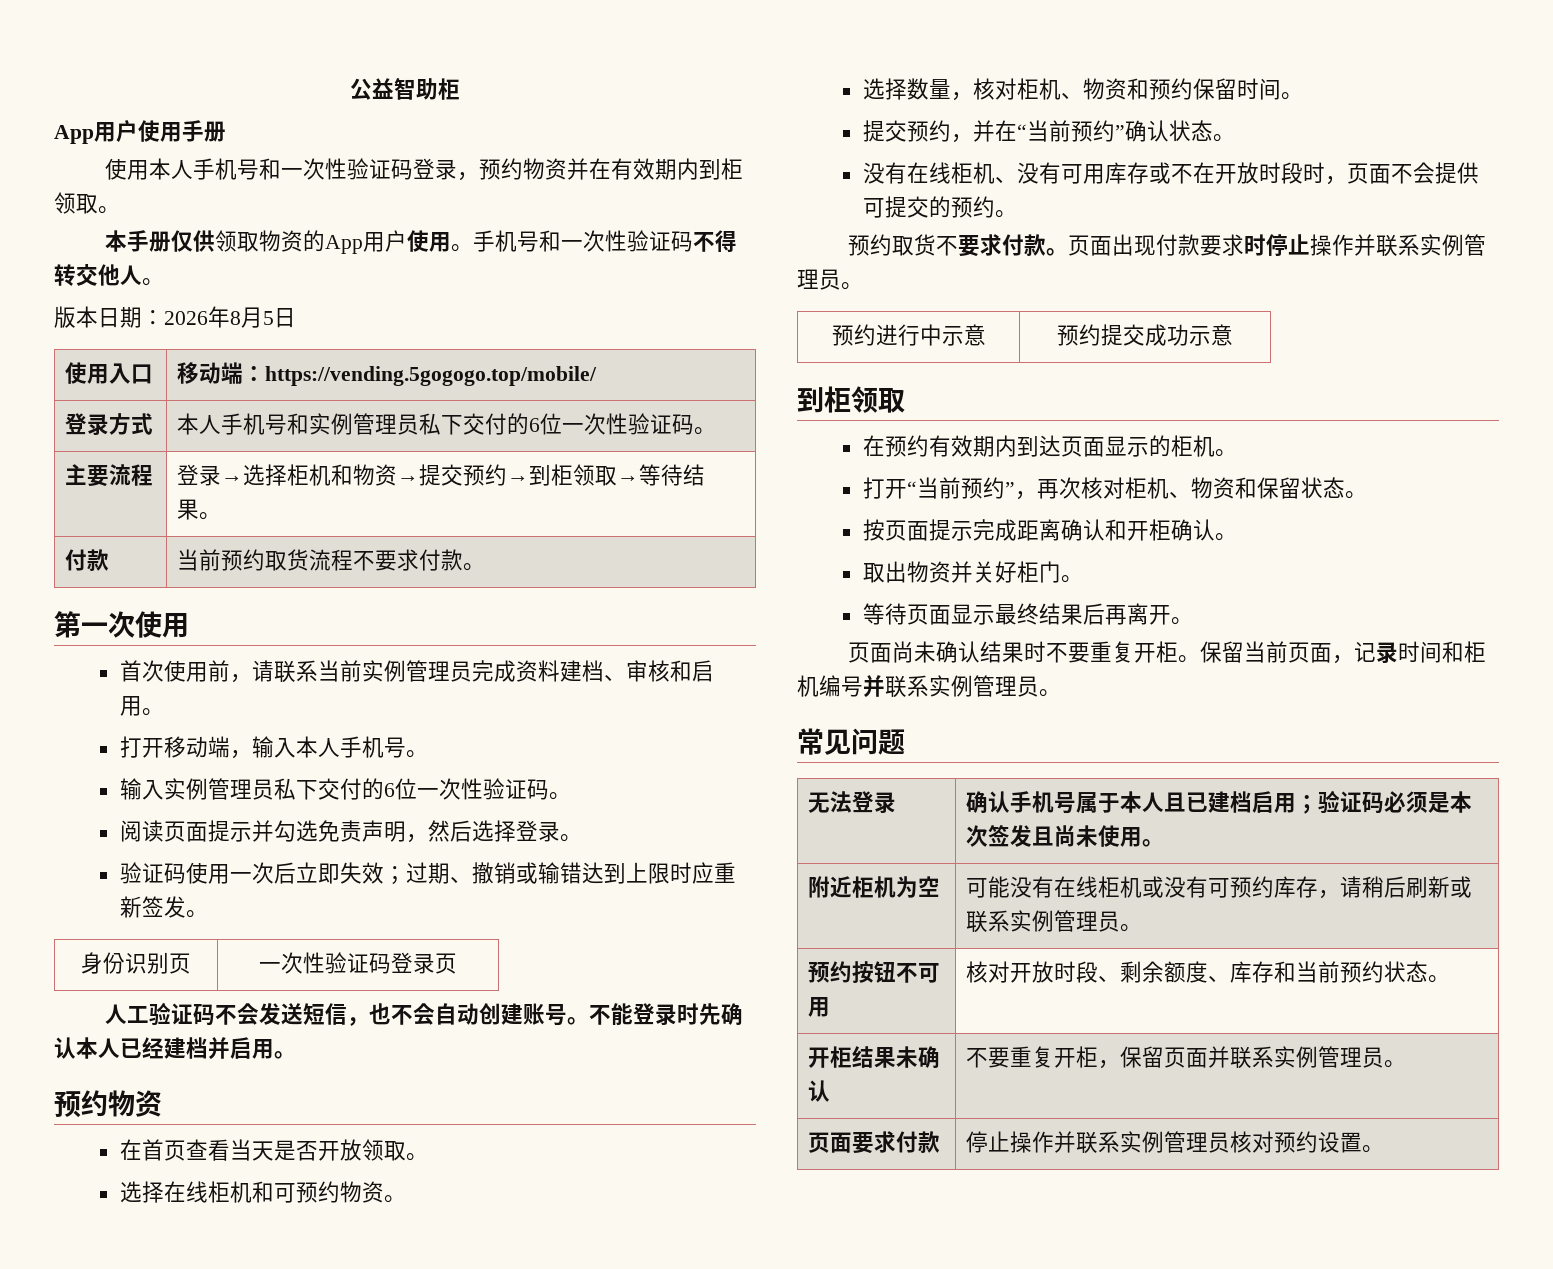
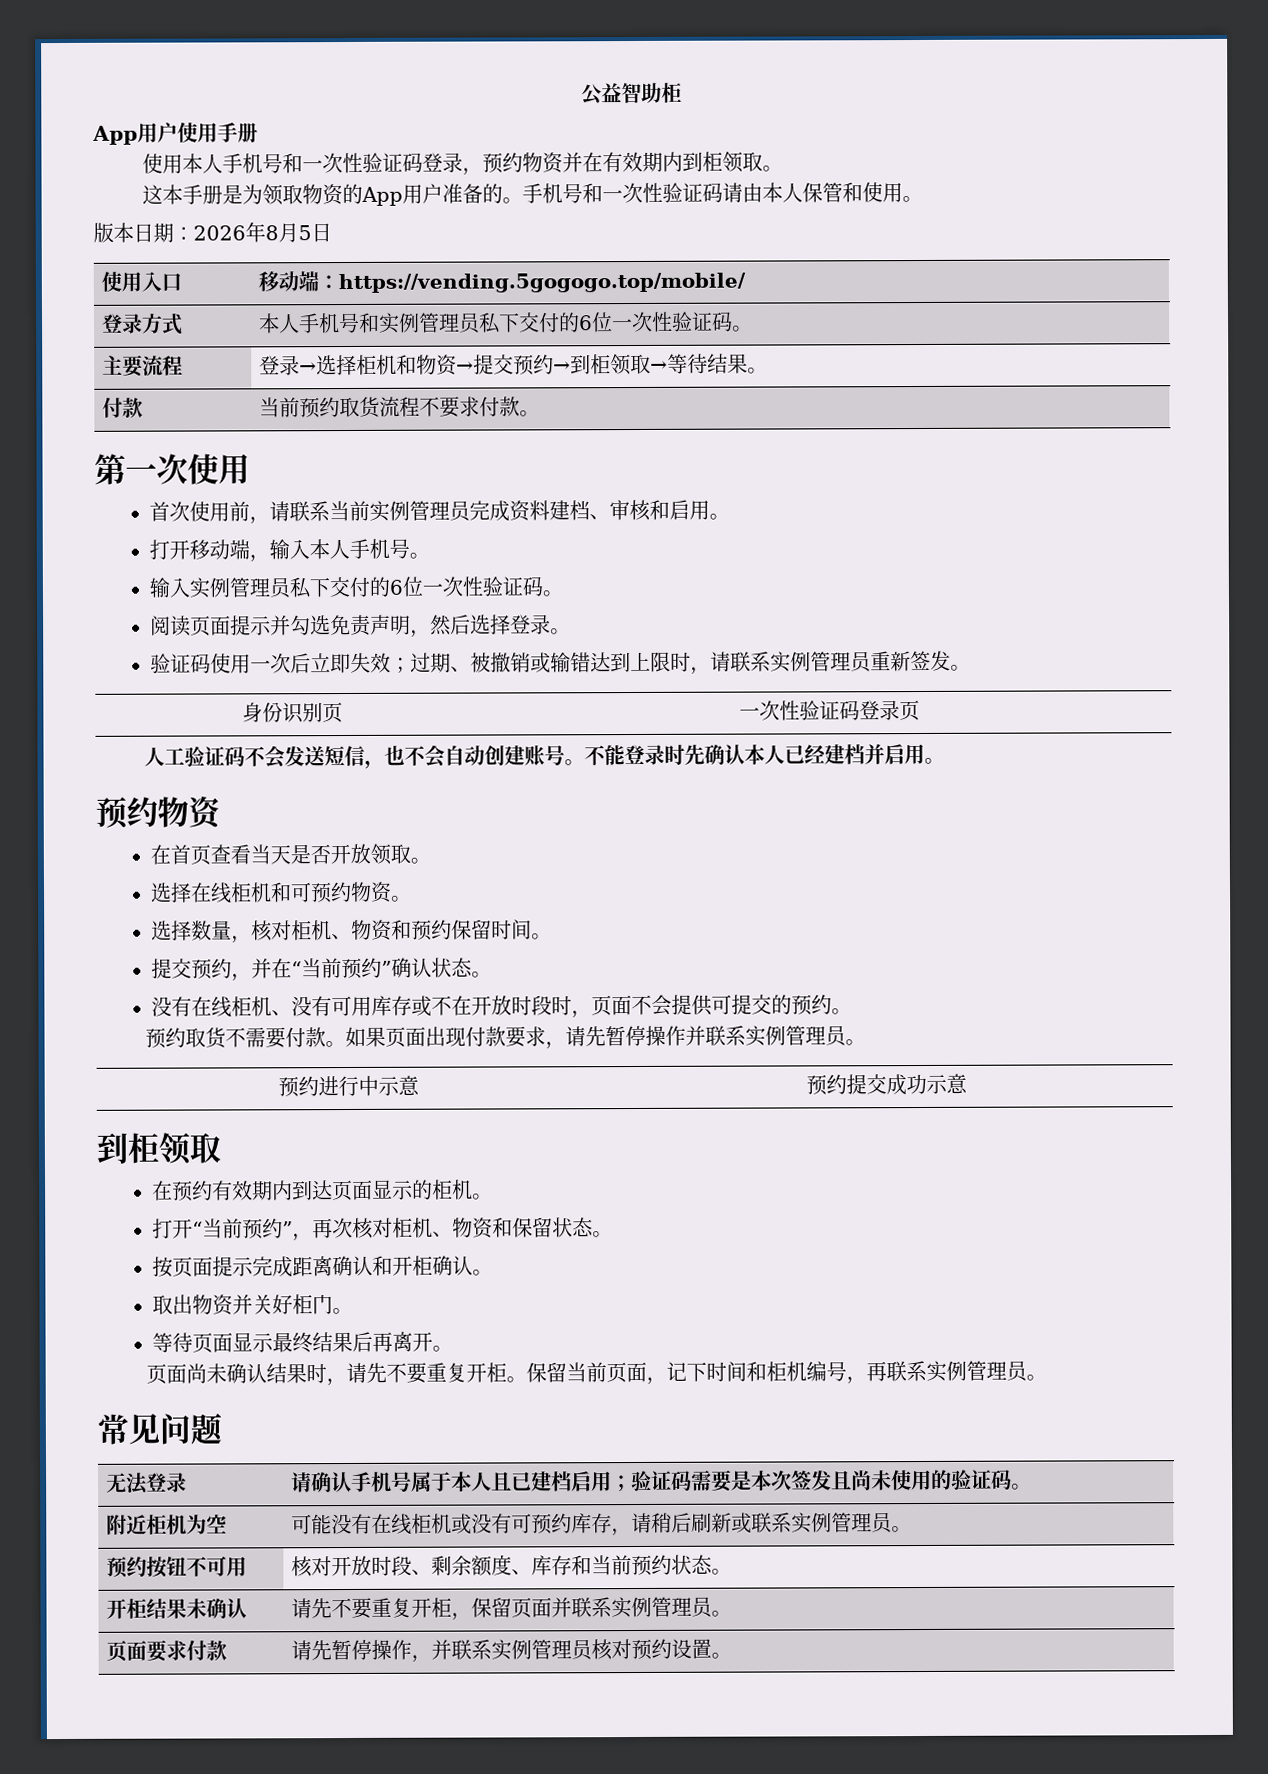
- 本手册仅供领取物资的App用户使用。
+ 这本手册是为领取物资的App用户准备的。
- 手机号和一次性验证码不得转交他人。
+ 手机号和一次性验证码请由本人保管和使用。
- 验证码使用一次后立即失效；过期、撤销或输错达到上限时应重新签发。
+ 验证码使用一次后立即失效；过期、被撤销或输错达到上限时，请联系实例管理员重新签发。
- 预约取货不要求付款。页面出现付款要求时停止操作并联系实例管理员。
+ 预约取货不需要付款。如果页面出现付款要求，请先暂停操作并联系实例管理员。
- 页面尚未确认结果时不要重复开柜。
+ 页面尚未确认结果时，请先不要重复开柜。
- 保留当前页面，记录时间和柜机编号并联系实例管理员。
+ 保留当前页面，记下时间和柜机编号，再联系实例管理员。
- 无法登录 | 确认手机号属于本人且已建档启用；验证码必须是本次签发且尚未使用。
+ 无法登录 | 请确认手机号属于本人且已建档启用；验证码需要是本次签发且尚未使用的验证码。
- 开柜结果未确认 | 不要重复开柜，保留页面并联系实例管理员。
+ 开柜结果未确认 | 请先不要重复开柜，保留页面并联系实例管理员。
- 页面要求付款 | 停止操作并联系实例管理员核对预约设置。
+ 页面要求付款 | 请先暂停操作，并联系实例管理员核对预约设置。

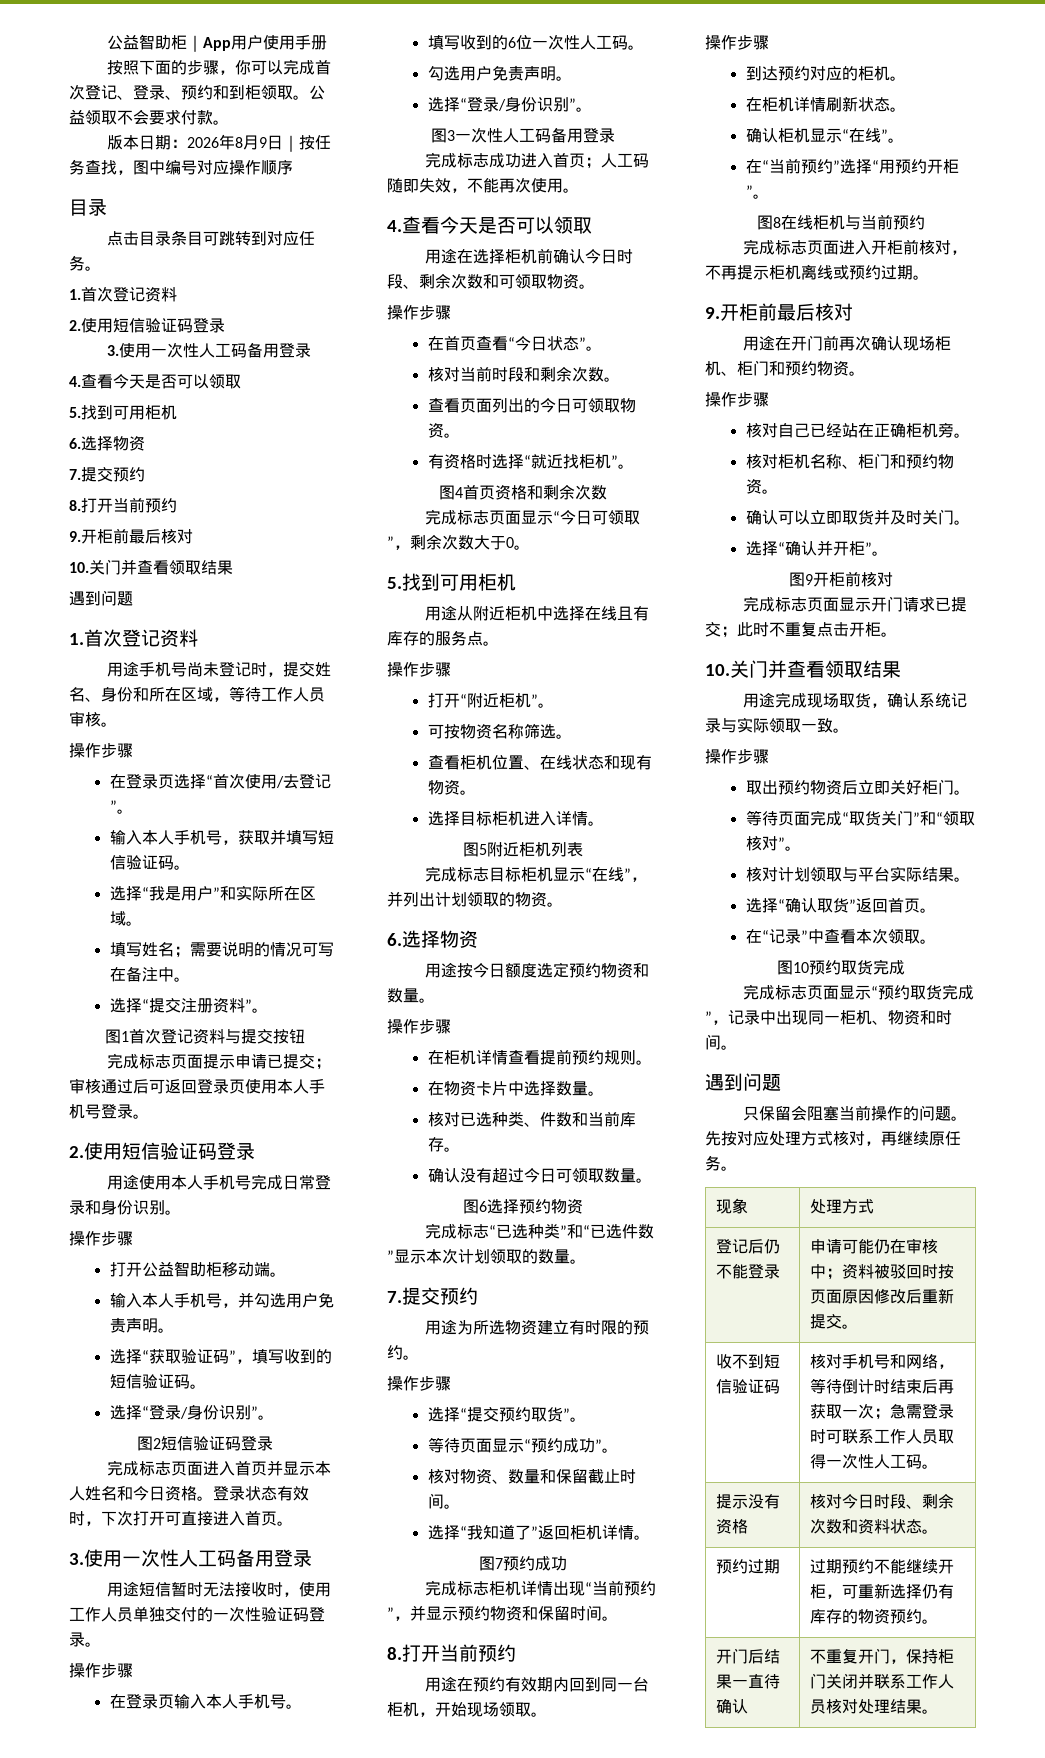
- 公益智助柜
- App用户使用手册
+ 公益智助柜｜App用户使用手册
- 使用本人手机号和一次性验证码登录，预约物资并在有效期内到柜领取。
- 这本手册是为领取物资的App用户准备的。手机号和一次性验证码请由本人保管和使用。
+ 按照下面的步骤，你可以完成首次登记、登录、预约和到柜领取。公益领取不会要求付款。
- 版本日期：2026年8月5日
- 使用入口 | 移动端：https://vending.5gogogo.top/mobile/
- 登录方式 | 本人手机号和实例管理员私下交付的6位一次性验证码。
- 主要流程 | 登录→选择柜机和物资→提交预约→到柜领取→等待结果。
- 付款 | 当前预约取货流程不要求付款。
- 第一次使用
- 首次使用前，请联系当前实例管理员完成资料建档、审核和启用。
- 打开移动端，输入本人手机号。
+ 版本日期：2026年8月9日｜按任务查找，图中编号对应操作顺序
+ 目录
+ 点击目录条目可跳转到对应任务。
+ 1.首次登记资料
+ 2.使用短信验证码登录
+ 3.使用一次性人工码备用登录
+ 4.查看今天是否可以领取
+ 5.找到可用柜机
+ 6.选择物资
+ 7.提交预约
+ 8.打开当前预约
+ 9.开柜前最后核对
+ 10.关门并查看领取结果
+ 遇到问题
+ 1.首次登记资料
+ 用途手机号尚未登记时，提交姓名、身份和所在区域，等待工作人员审核。
+ 操作步骤
+ 在登录页选择“首次使用/去登记”。
+ 输入本人手机号，获取并填写短信验证码。
+ 选择“我是用户”和实际所在区域。
+ 填写姓名；需要说明的情况可写在备注中。
+ 选择“提交注册资料”。
+ 图1首次登记资料与提交按钮
+ 完成标志页面提示申请已提交；审核通过后可返回登录页使用本人手机号登录。
+ 2.使用短信验证码登录
+ 用途使用本人手机号完成日常登录和身份识别。
+ 操作步骤
+ 打开公益智助柜移动端。
+ 输入本人手机号，并勾选用户免责声明。
+ 选择“获取验证码”，填写收到的短信验证码。
+ 选择“登录/身份识别”。
+ 图2短信验证码登录
+ 完成标志页面进入首页并显示本人姓名和今日资格。登录状态有效时，下次打开可直接进入首页。
+ 3.使用一次性人工码备用登录
+ 用途短信暂时无法接收时，使用工作人员单独交付的一次性验证码登录。
+ 操作步骤
+ 在登录页输入本人手机号。
- 输入实例管理员私下交付的6位一次性验证码。
- 阅读页面提示并勾选免责声明，然后选择登录。
- 验证码使用一次后立即失效；过期、被撤销或输错达到上限时，请联系实例管理员重新签发。
- 身份识别页 | 一次性验证码登录页
- 人工验证码不会发送短信，也不会自动创建账号。不能登录时先确认本人已经建档并启用。
- 预约物资
+ 填写收到的6位一次性人工码。
+ 勾选用户免责声明。
+ 选择“登录/身份识别”。
+ 图3一次性人工码备用登录
+ 完成标志成功进入首页；人工码随即失效，不能再次使用。
+ 4.查看今天是否可以领取
+ 用途在选择柜机前确认今日时段、剩余次数和可领取物资。
+ 操作步骤
- 在首页查看当天是否开放领取。
- 选择在线柜机和可预约物资。
- 选择数量，核对柜机、物资和预约保留时间。
- 提交预约，并在“当前预约”确认状态。
- 没有在线柜机、没有可用库存或不在开放时段时，页面不会提供可提交的预约。
- 预约取货不需要付款。如果页面出现付款要求，请先暂停操作并联系实例管理员。
- 预约进行中示意 | 预约提交成功示意
- 到柜领取
- 在预约有效期内到达页面显示的柜机。
- 打开“当前预约”，再次核对柜机、物资和保留状态。
- 按页面提示完成距离确认和开柜确认。
- 取出物资并关好柜门。
+ 在首页查看“今日状态”。
+ 核对当前时段和剩余次数。
+ 查看页面列出的今日可领取物资。
+ 有资格时选择“就近找柜机”。
+ 图4首页资格和剩余次数
+ 完成标志页面显示“今日可领取”，剩余次数大于0。
+ 5.找到可用柜机
+ 用途从附近柜机中选择在线且有库存的服务点。
+ 操作步骤
+ 打开“附近柜机”。
+ 可按物资名称筛选。
+ 查看柜机位置、在线状态和现有物资。
+ 选择目标柜机进入详情。
+ 图5附近柜机列表
+ 完成标志目标柜机显示“在线”，并列出计划领取的物资。
+ 6.选择物资
+ 用途按今日额度选定预约物资和数量。
+ 操作步骤
+ 在柜机详情查看提前预约规则。
+ 在物资卡片中选择数量。
+ 核对已选种类、件数和当前库存。
+ 确认没有超过今日可领取数量。
+ 图6选择预约物资
+ 完成标志“已选种类”和“已选件数”显示本次计划领取的数量。
+ 7.提交预约
+ 用途为所选物资建立有时限的预约。
+ 操作步骤
+ 选择“提交预约取货”。
+ 等待页面显示“预约成功”。
+ 核对物资、数量和保留截止时间。
+ 选择“我知道了”返回柜机详情。
+ 图7预约成功
+ 完成标志柜机详情出现“当前预约”，并显示预约物资和保留时间。
+ 8.打开当前预约
+ 用途在预约有效期内回到同一台柜机，开始现场领取。
+ 操作步骤
+ 到达预约对应的柜机。
+ 在柜机详情刷新状态。
+ 确认柜机显示“在线”。
+ 在“当前预约”选择“用预约开柜”。
+ 图8在线柜机与当前预约
+ 完成标志页面进入开柜前核对，不再提示柜机离线或预约过期。
+ 9.开柜前最后核对
+ 用途在开门前再次确认现场柜机、柜门和预约物资。
+ 操作步骤
+ 核对自己已经站在正确柜机旁。
+ 核对柜机名称、柜门和预约物资。
+ 确认可以立即取货并及时关门。
+ 选择“确认并开柜”。
+ 图9开柜前核对
+ 完成标志页面显示开门请求已提交；此时不重复点击开柜。
+ 10.关门并查看领取结果
+ 用途完成现场取货，确认系统记录与实际领取一致。
+ 操作步骤
+ 取出预约物资后立即关好柜门。
- 等待页面显示最终结果后再离开。
- 页面尚未确认结果时，请先不要重复开柜。保留当前页面，记下时间和柜机编号，再联系实例管理员。
- 常见问题
- 无法登录 | 请确认手机号属于本人且已建档启用；验证码需要是本次签发且尚未使用的验证码。
- 附近柜机为空 | 可能没有在线柜机或没有可预约库存，请稍后刷新或联系实例管理员。
- 预约按钮不可用 | 核对开放时段、剩余额度、库存和当前预约状态。
- 开柜结果未确认 | 请先不要重复开柜，保留页面并联系实例管理员。
- 页面要求付款 | 请先暂停操作，并联系实例管理员核对预约设置。
+ 等待页面完成“取货关门”和“领取核对”。
+ 核对计划领取与平台实际结果。
+ 选择“确认取货”返回首页。
+ 在“记录”中查看本次领取。
+ 图10预约取货完成
+ 完成标志页面显示“预约取货完成”，记录中出现同一柜机、物资和时间。
+ 遇到问题
+ 只保留会阻塞当前操作的问题。先按对应处理方式核对，再继续原任务。
+ 现象 | 处理方式
+ 登记后仍不能登录 | 申请可能仍在审核中；资料被驳回时按页面原因修改后重新提交。
+ 收不到短信验证码 | 核对手机号和网络，等待倒计时结束后再获取一次；急需登录时可联系工作人员取得一次性人工码。
+ 提示没有资格 | 核对今日时段、剩余次数和资料状态。
+ 预约过期 | 过期预约不能继续开柜，可重新选择仍有库存的物资预约。
+ 开门后结果一直待确认 | 不重复开门，保持柜门关闭并联系工作人员核对处理结果。

